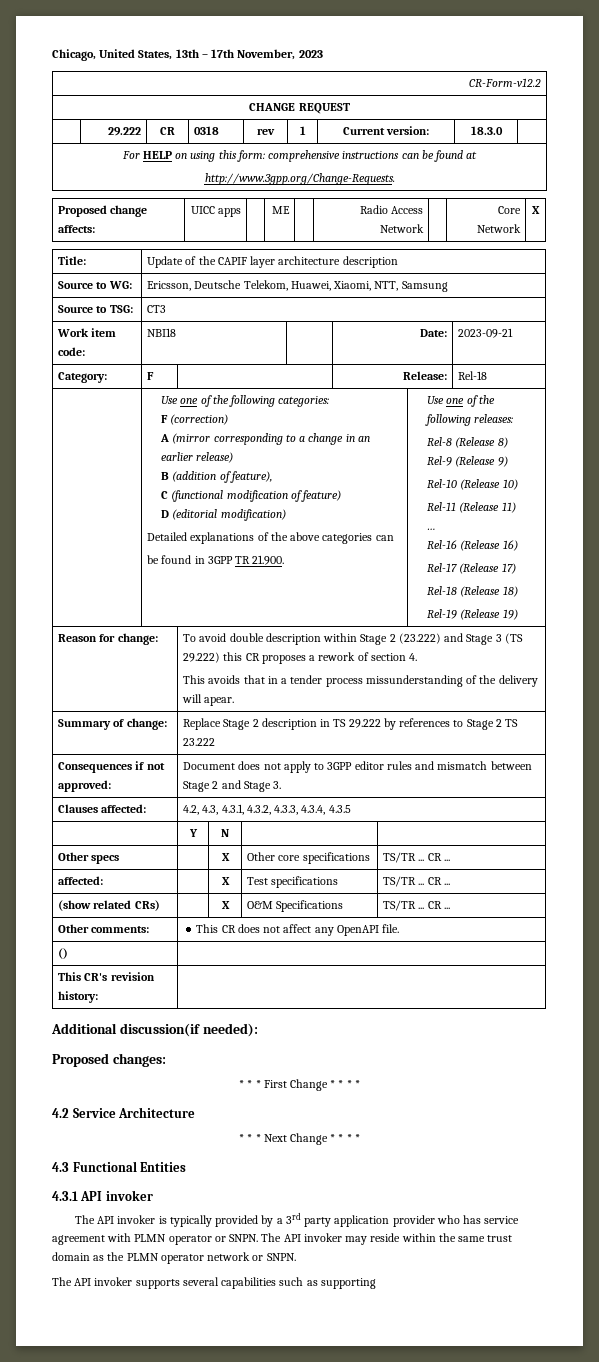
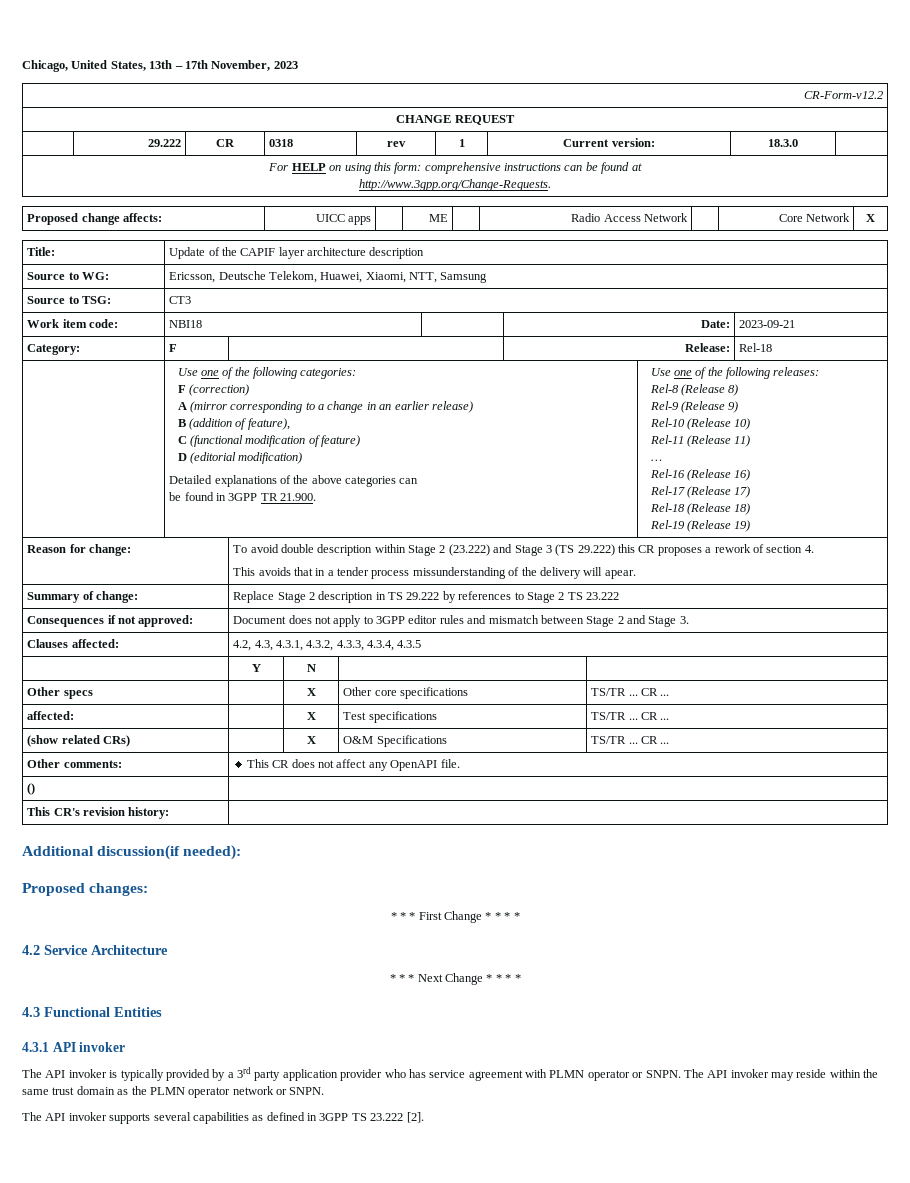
- The API invoker supports several capabilities such as supporting
+ The API invoker supports several capabilities as defined in 3GPP TS 23.222 [2].

